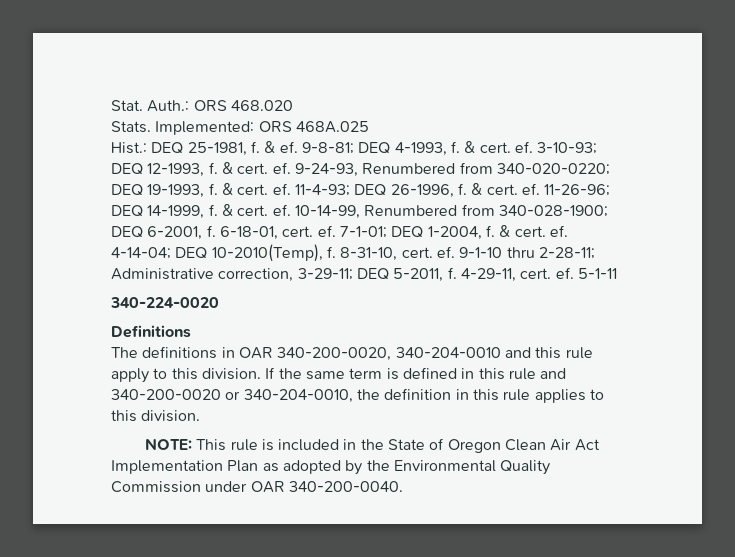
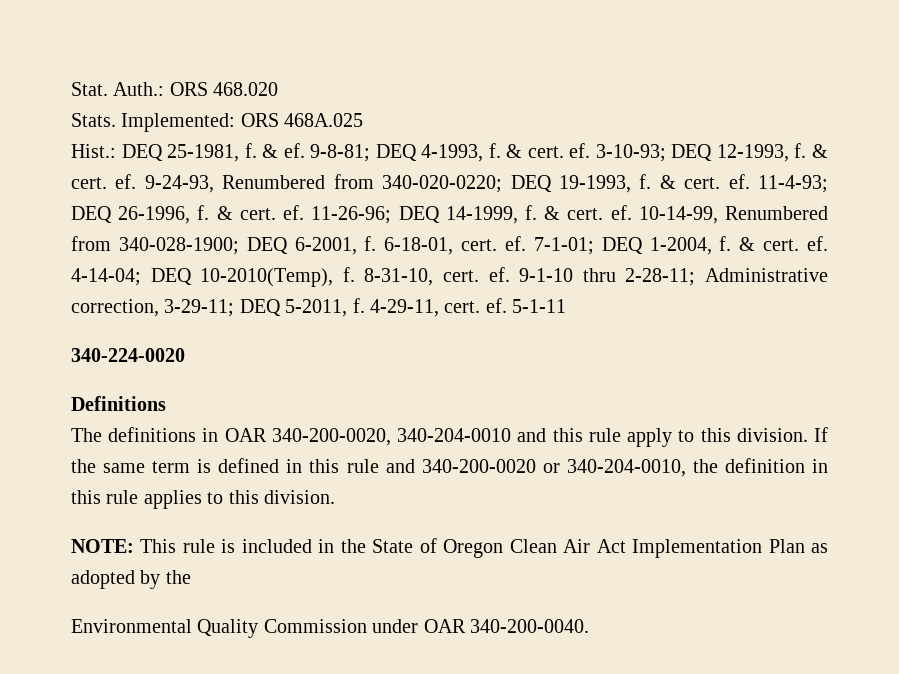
- NOTE: This rule is included in the State of Oregon Clean Air Act Implementation Plan as adopted by the Environmental Quality Commission under OAR 340-200-0040.
+ NOTE: This rule is included in the State of Oregon Clean Air Act Implementation Plan as adopted by the
+ Environmental Quality Commission under OAR 340-200-0040.

